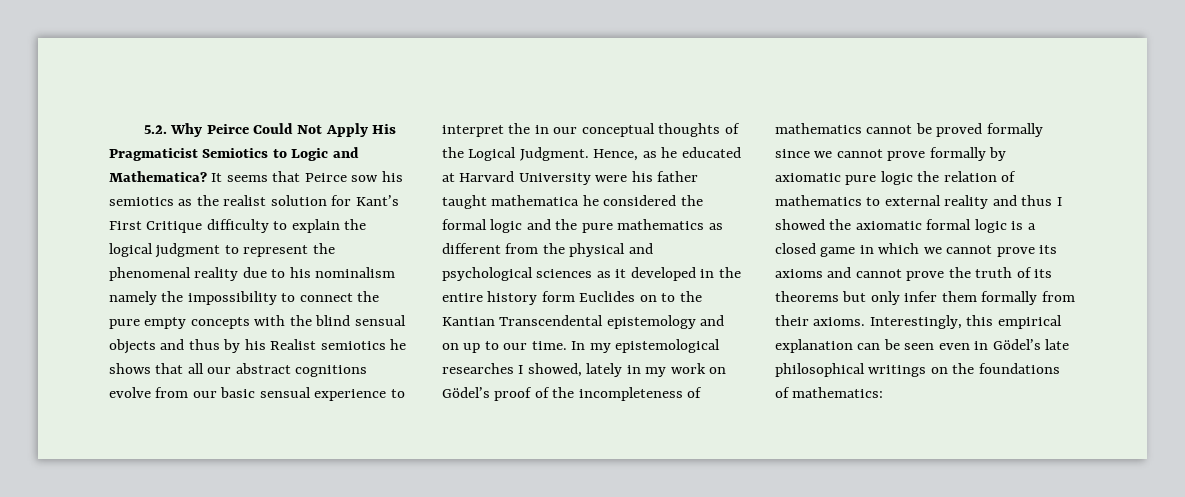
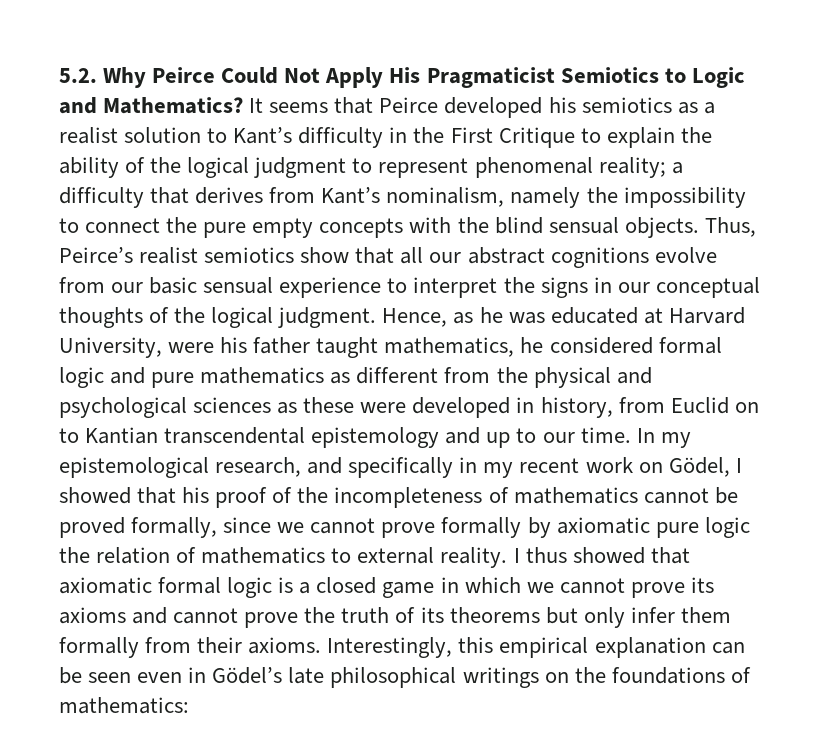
- 5.2. Why Peirce Could Not Apply His Pragmaticist Semiotics to Logic and Mathematica?
+ 5.2. Why Peirce Could Not Apply His Pragmaticist Semiotics to Logic and Mathematics?
- It seems that Peirce sow his semiotics as the realist solution for Kant’s First Critique difficulty to explain the logical judgment to represent the phenomenal reality due to his nominalism namely the impossibility to connect the pure empty concepts with the blind sensual objects and thus by his Realist semiotics he shows that all our abstract cognitions evolve from our basic sensual experience to interpret the in our conceptual thoughts of the Logical Judgment.
+ It seems that Peirce developed his semiotics as a realist solution to Kant’s difficulty in the First Critique to explain the ability of the logical judgment to represent phenomenal reality; a difficulty that derives from Kant’s nominalism, namely the impossibility to connect the pure empty concepts with the blind sensual objects. Thus, Peirce’s realist semiotics show that all our abstract cognitions evolve from our basic sensual experience to interpret the signs in our conceptual thoughts of the logical judgment.
- Hence, as he educated at Harvard University were his father taught mathematica he considered the formal logic and the pure mathematics as different from the physical and psychological sciences as it developed in the entire history form Euclides on to the Kantian Transcendental epistemology and on up to our time.
+ Hence, as he was educated at Harvard University, were his father taught mathematics, he considered formal logic and pure mathematics as different from the physical and psychological sciences as these were developed in history, from Euclid on to Kantian transcendental epistemology and up to our time.
- In my epistemological researches I showed, lately in my work on Gödel’s proof of the incompleteness of mathematics cannot be proved formally since we cannot prove formally by axiomatic pure logic the relation of mathematics to external reality and thus I showed the axiomatic formal logic is a closed game in which we cannot prove its axioms and cannot prove the truth of its theorems but only infer them formally from their axioms.
+ In my epistemological research, and specifically in my recent work on Gödel, I showed that his proof of the incompleteness of mathematics cannot be proved formally, since we cannot prove formally by axiomatic pure logic the relation of mathematics to external reality. I thus showed that axiomatic formal logic is a closed game in which we cannot prove its axioms and cannot prove the truth of its theorems but only infer them formally from their axioms.

